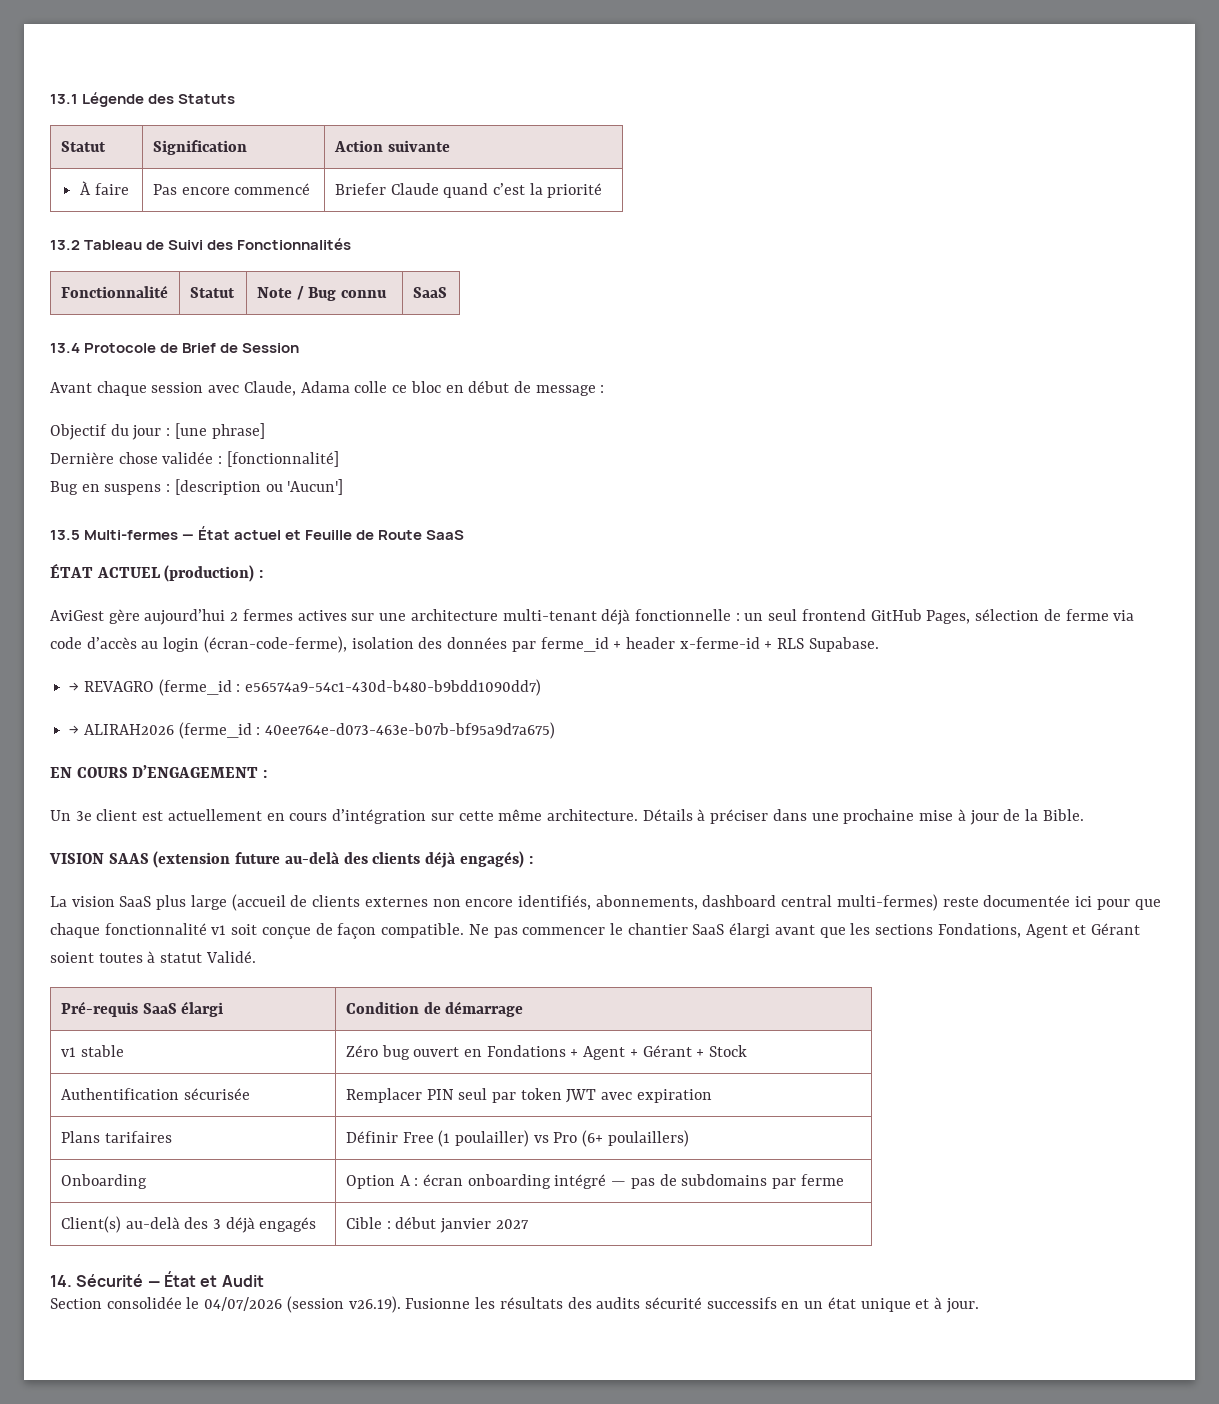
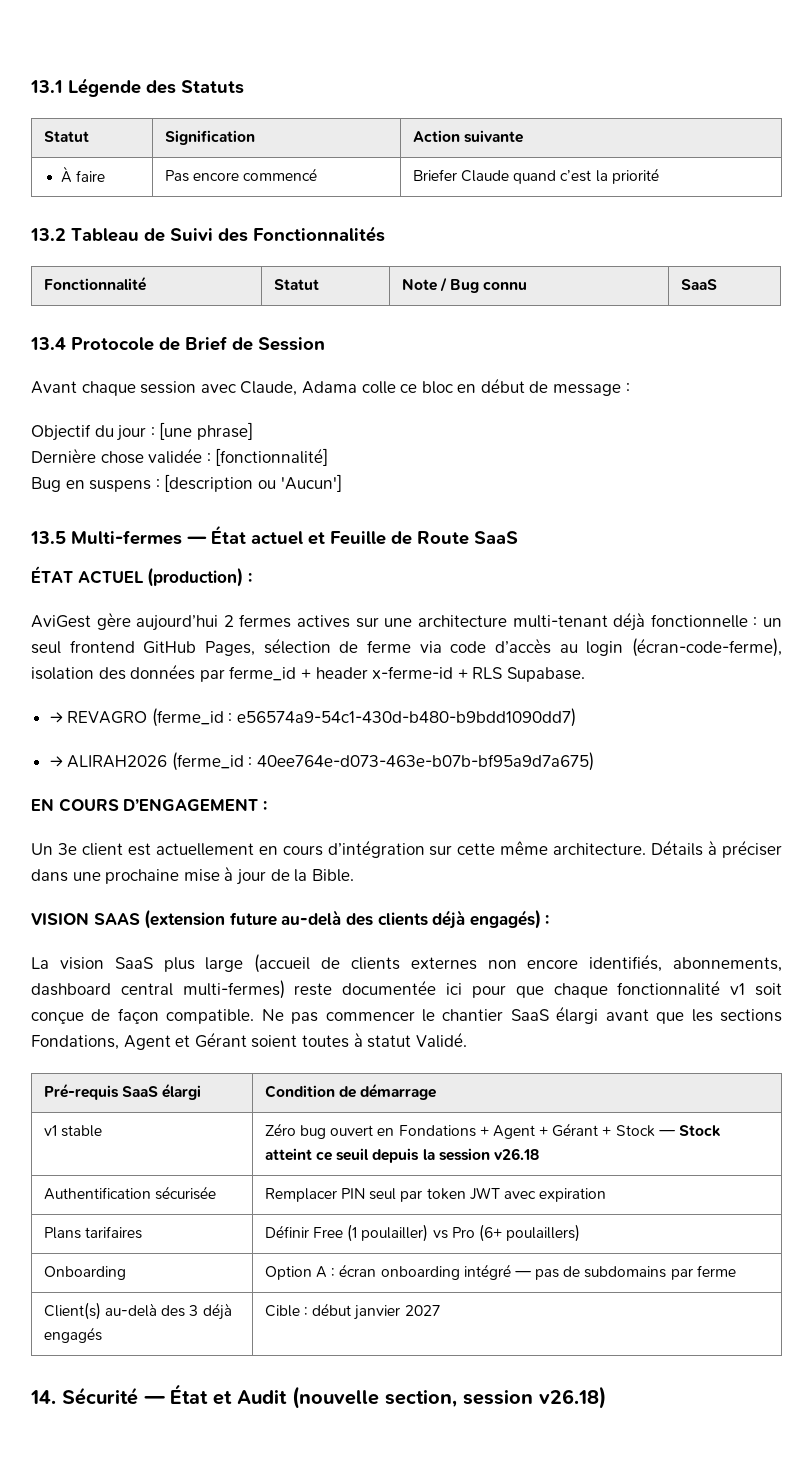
- v1 stable | Zéro bug ouvert en Fondations + Agent + Gérant + Stock
+ v1 stable | Zéro bug ouvert en Fondations + Agent + Gérant + Stock — Stock atteint ce seuil depuis la session v26.18
- 14. Sécurité — État et Audit
- Section consolidée le 04/07/2026 (session v26.19). Fusionne les résultats des audits sécurité successifs en un état unique et à jour.
+ 14. Sécurité — État et Audit (nouvelle section, session v26.18)

